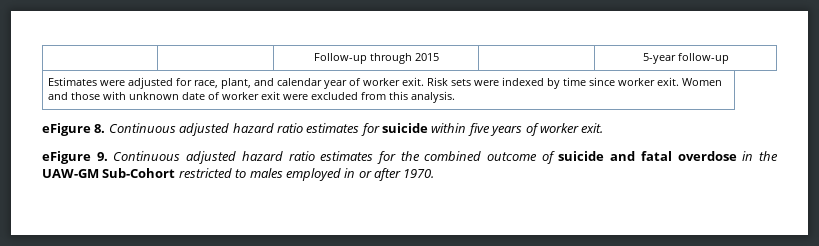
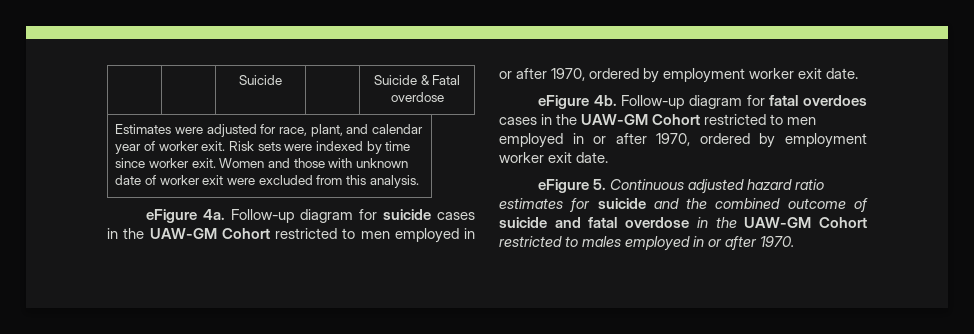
- | | Follow-up through 2015 | | 5-year follow-up
+ | | Suicide | | Suicide & Fatal overdose
- eFigure 8. Continuous adjusted hazard ratio estimates for suicide within five years of worker exit.
- eFigure 9. Continuous adjusted hazard ratio estimates for the combined outcome of suicide and fatal overdose in the UAW-GM Sub-Cohort restricted to males employed in or after 1970.
+ eFigure 4a. Follow-up diagram for suicide cases in the UAW-GM Cohort restricted to men employed in or after 1970, ordered by employment worker exit date.
+ eFigure 4b. Follow-up diagram for fatal overdoes cases in the UAW-GM Cohort restricted to men employed in or after 1970, ordered by employment worker exit date.
+ eFigure 5. Continuous adjusted hazard ratio estimates for suicide and the combined outcome of suicide and fatal overdose in the UAW-GM Cohort restricted to males employed in or after 1970.

